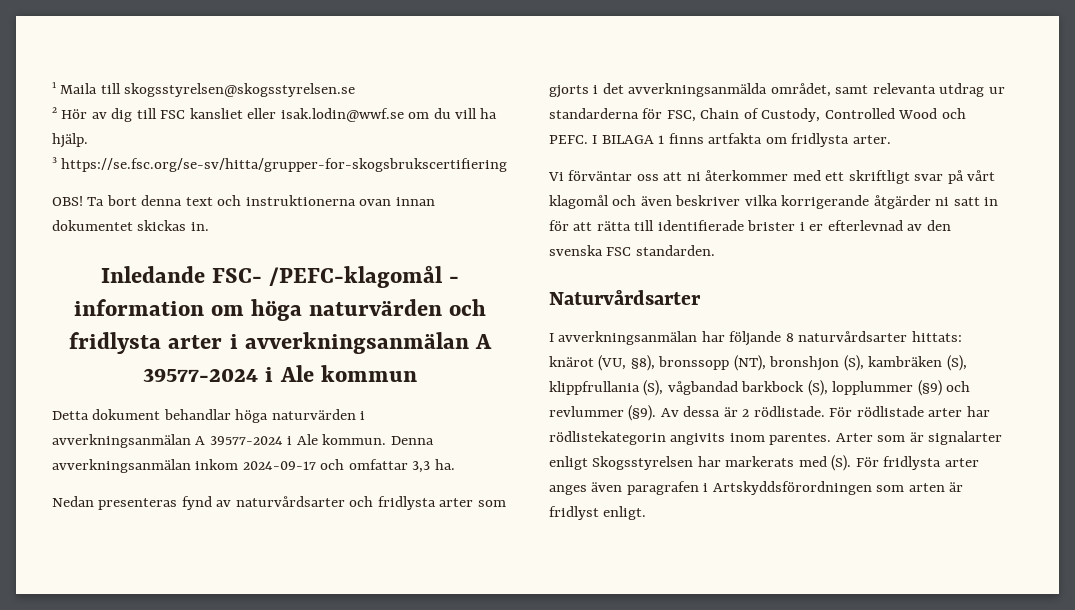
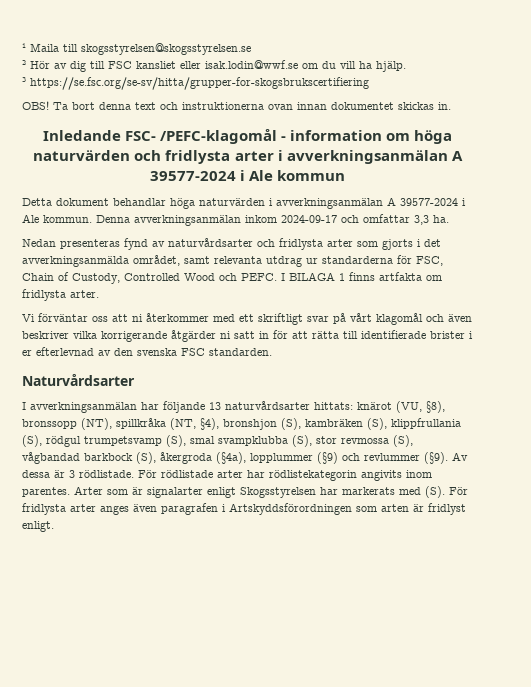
- I avverkningsanmälan har följande 8 naturvårdsarter hittats: knärot (VU, §8), bronssopp (NT), bronshjon (S), kambräken (S), klippfrullania (S), vågbandad barkbock (S), lopplummer (§9) och revlummer (§9).
+ I avverkningsanmälan har följande 13 naturvårdsarter hittats: knärot (VU, §8), bronssopp (NT), spillkråka (NT, §4), bronshjon (S), kambräken (S), klippfrullania (S), rödgul trumpetsvamp (S), smal svampklubba (S), stor revmossa (S), vågbandad barkbock (S), åkergroda (§4a), lopplummer (§9) och revlummer (§9).
- Av dessa är 2 rödlistade.
+ Av dessa är 3 rödlistade.

